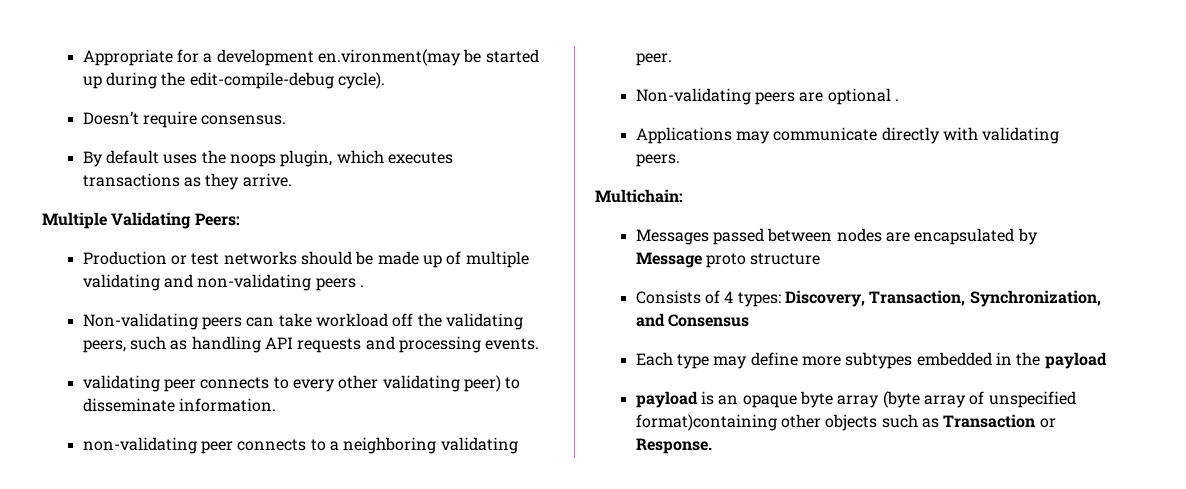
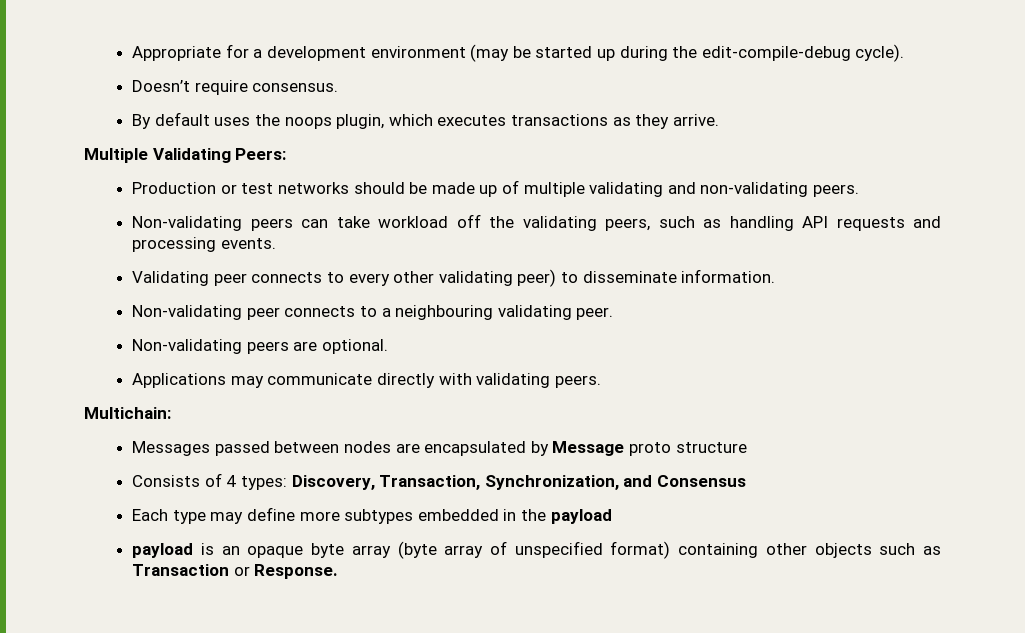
- Appropriate for a development en.vironment(may be started up during the edit-compile-debug cycle).
+ Appropriate for a development environment (may be started up during the edit-compile-debug cycle).
- Production or test networks should be made up of multiple validating and non-validating peers .
+ Production or test networks should be made up of multiple validating and non-validating peers.
- validating peer connects to every other validating peer) to disseminate information.
+ Validating peer connects to every other validating peer) to disseminate information.
- non-validating peer connects to a neighboring validating peer.
+ Non-validating peer connects to a neighbouring validating peer.
- Non-validating peers are optional .
+ Non-validating peers are optional.
- payload is an opaque byte array (byte array of unspecified format)containing other objects such as Transaction or Response.
+ payload is an opaque byte array (byte array of unspecified format) containing other objects such as Transaction or Response.

